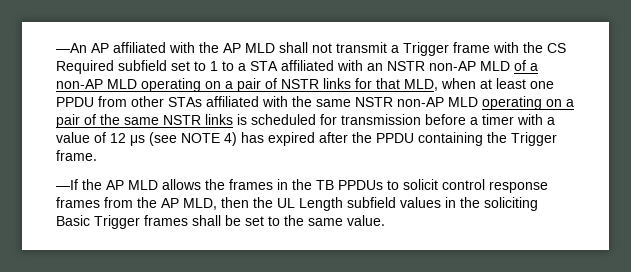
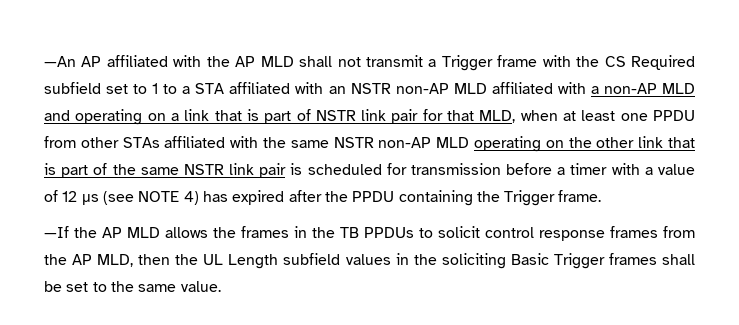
- —An AP affiliated with the AP MLD shall not transmit a Trigger frame with the CS Required subfield set to 1 to a STA affiliated with an NSTR non-AP MLD of a non-AP MLD operating on a pair of NSTR links for that MLD, when at least one PPDU from other STAs affiliated with the same NSTR non-AP MLD operating on a pair of the same NSTR links is scheduled for transmission before a timer with a value of 12 μs (see NOTE 4) has expired after the PPDU containing the Trigger frame.
+ —An AP affiliated with the AP MLD shall not transmit a Trigger frame with the CS Required subfield set to 1 to a STA affiliated with an NSTR non-AP MLD affiliated with a non-AP MLD and operating on a link that is part of NSTR link pair for that MLD, when at least one PPDU from other STAs affiliated with the same NSTR non-AP MLD operating on the other link that is part of the same NSTR link pair is scheduled for transmission before a timer with a value of 12 μs (see NOTE 4) has expired after the PPDU containing the Trigger frame.

